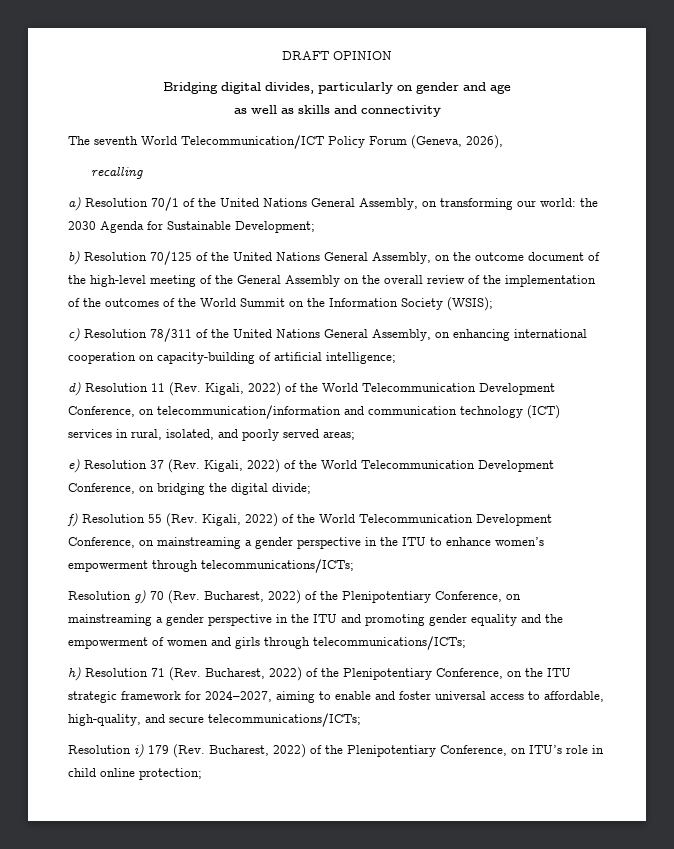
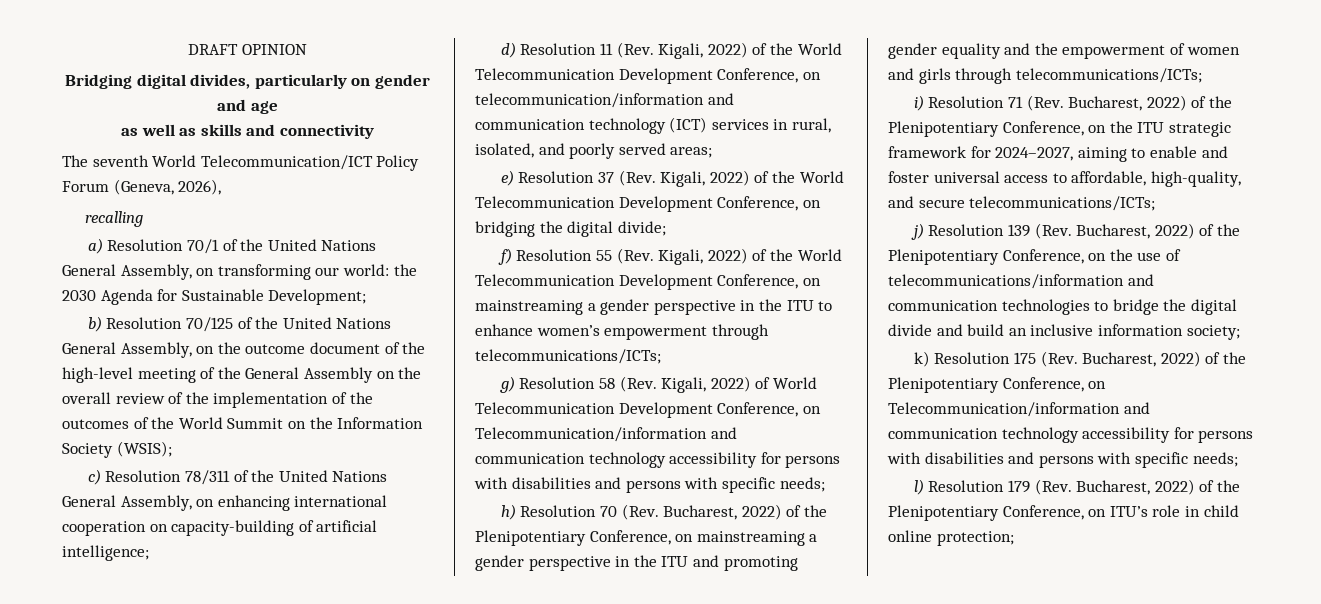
- Resolution g) 70 (Rev. Bucharest, 2022) of the Plenipotentiary Conference, on mainstreaming a gender perspective in the ITU and promoting gender equality and the empowerment of women and girls through telecommunications/ICTs;
+ g) Resolution 58 (Rev. Kigali, 2022) of World Telecommunication Development Conference, on Telecommunication/information and communication technology accessibility for persons with disabilities and persons with specific needs;
+ h) Resolution 70 (Rev. Bucharest, 2022) of the Plenipotentiary Conference, on mainstreaming a gender perspective in the ITU and promoting gender equality and the empowerment of women and girls through telecommunications/ICTs;
- h) Resolution 71 (Rev. Bucharest, 2022) of the Plenipotentiary Conference, on the ITU strategic framework for 2024–2027, aiming to enable and foster universal access to affordable, high-quality, and secure telecommunications/ICTs;
+ i) Resolution 71 (Rev. Bucharest, 2022) of the Plenipotentiary Conference, on the ITU strategic framework for 2024–2027, aiming to enable and foster universal access to affordable, high-quality, and secure telecommunications/ICTs;
- Resolution i) 179 (Rev. Bucharest, 2022) of the Plenipotentiary Conference, on ITU’s role in child online protection;
+ j) Resolution 139 (Rev. Bucharest, 2022) of the Plenipotentiary Conference, on the use of telecommunications/information and communication technologies to bridge the digital divide and build an inclusive information society;
+ k) Resolution 175 (Rev. Bucharest, 2022) of the Plenipotentiary Conference, on Telecommunication/information and communication technology accessibility for persons with disabilities and persons with specific needs;
+ l) Resolution 179 (Rev. Bucharest, 2022) of the Plenipotentiary Conference, on ITU’s role in child online protection;

